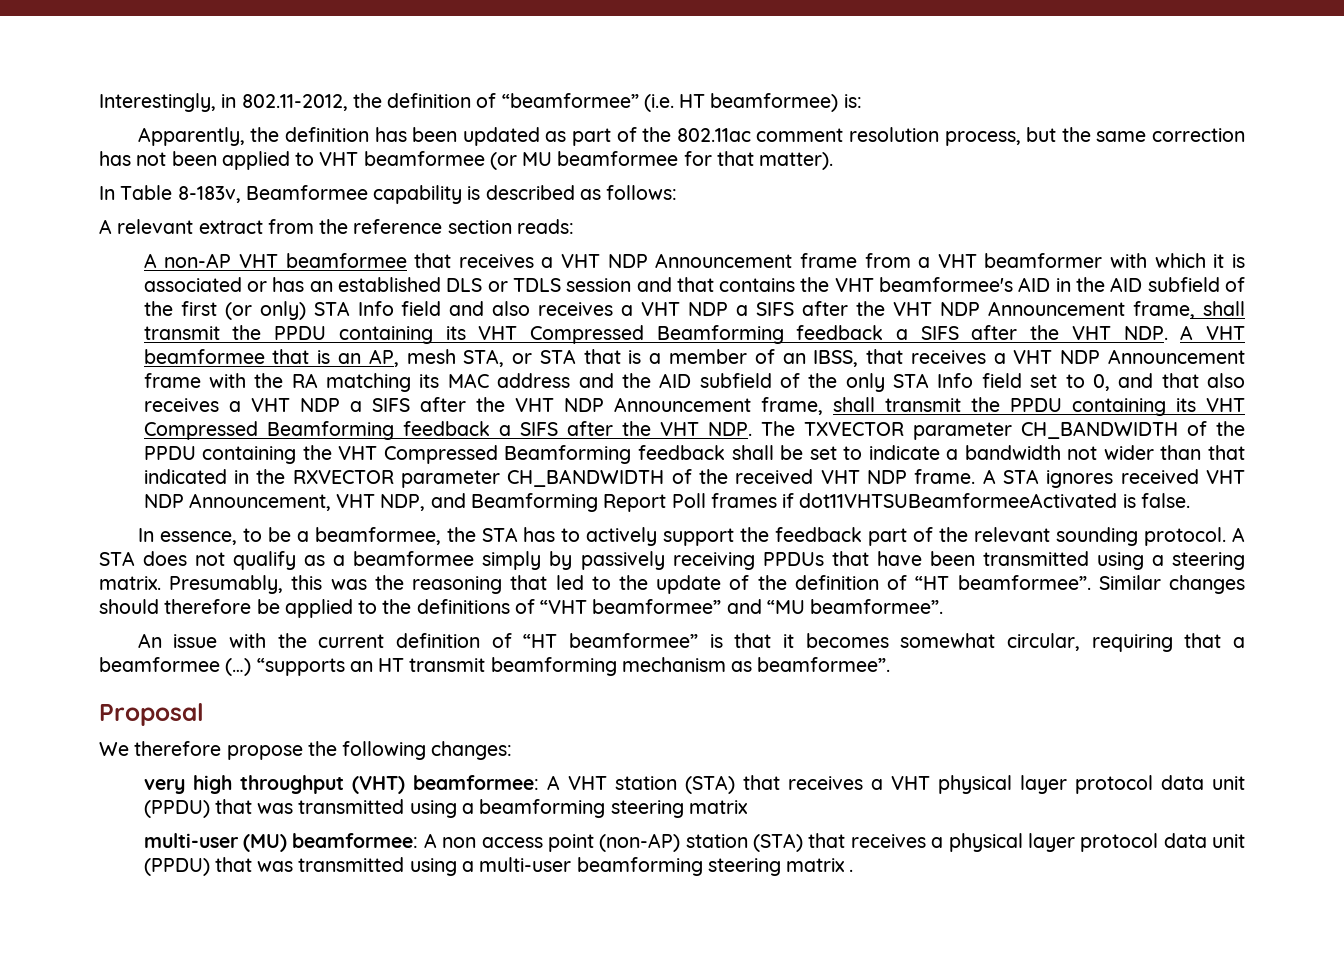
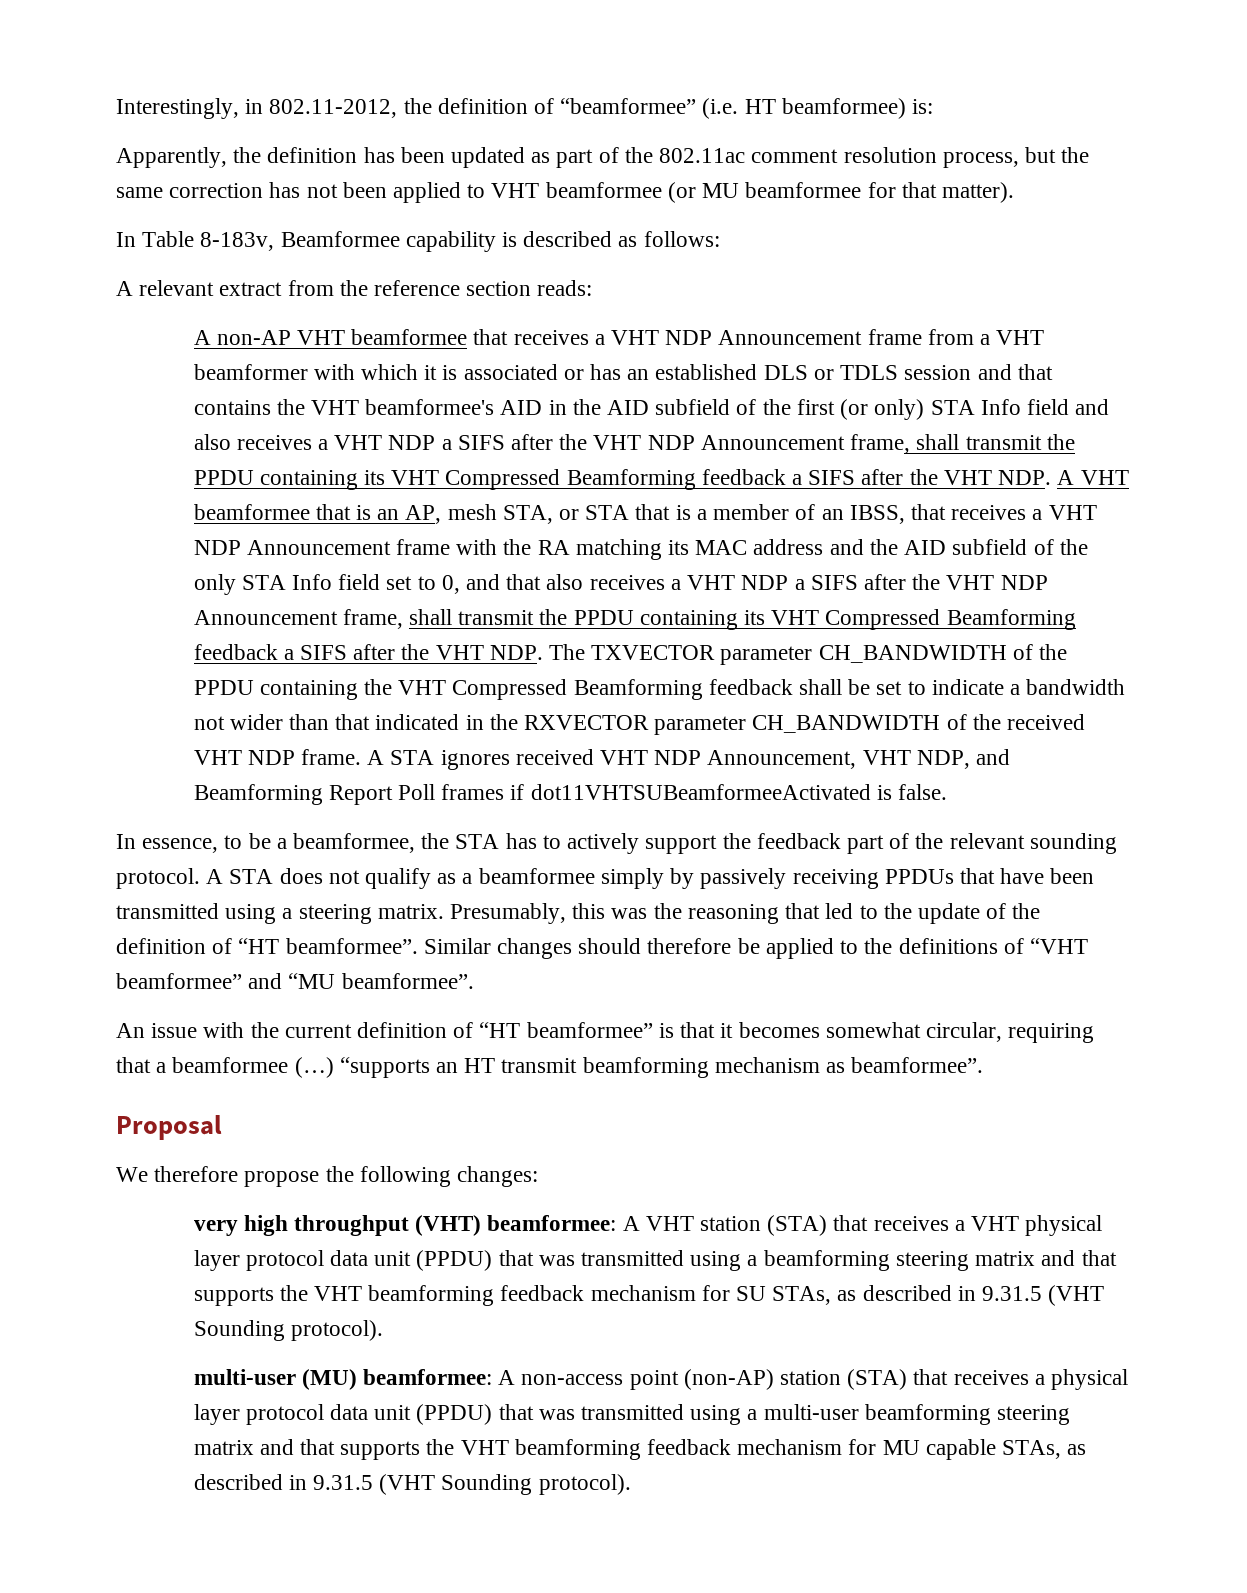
- very high throughput (VHT) beamformee: A VHT station (STA) that receives a VHT physical layer protocol data unit (PPDU) that was transmitted using a beamforming steering matrix
+ very high throughput (VHT) beamformee: A VHT station (STA) that receives a VHT physical layer protocol data unit (PPDU) that was transmitted using a beamforming steering matrix and that supports the VHT beamforming feedback mechanism for SU STAs, as described in 9.31.5 (VHT Sounding protocol).
- multi-user (MU) beamformee: A non access point (non-AP) station (STA) that receives a physical layer protocol data unit (PPDU) that was transmitted using a multi-user beamforming steering matrix .
+ multi-user (MU) beamformee: A non-access point (non-AP) station (STA) that receives a physical layer protocol data unit (PPDU) that was transmitted using a multi-user beamforming steering matrix and that supports the VHT beamforming feedback mechanism for MU capable STAs, as described in 9.31.5 (VHT Sounding protocol).

